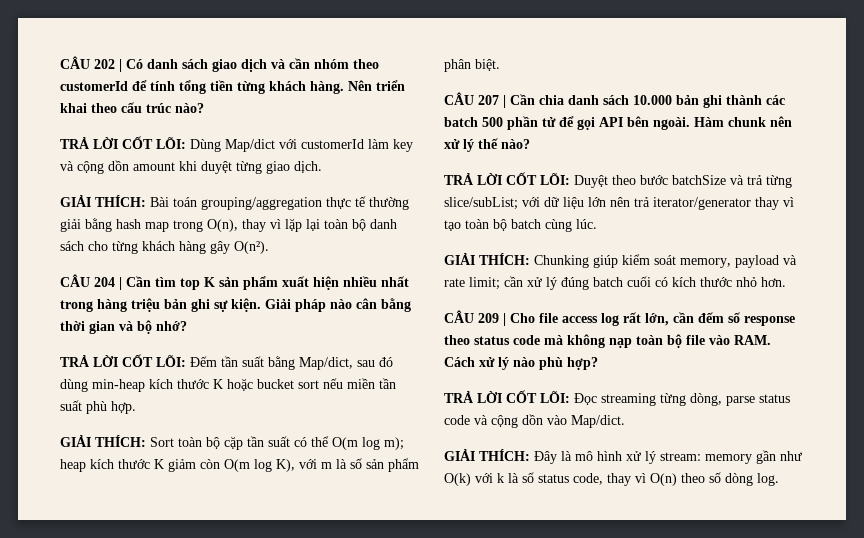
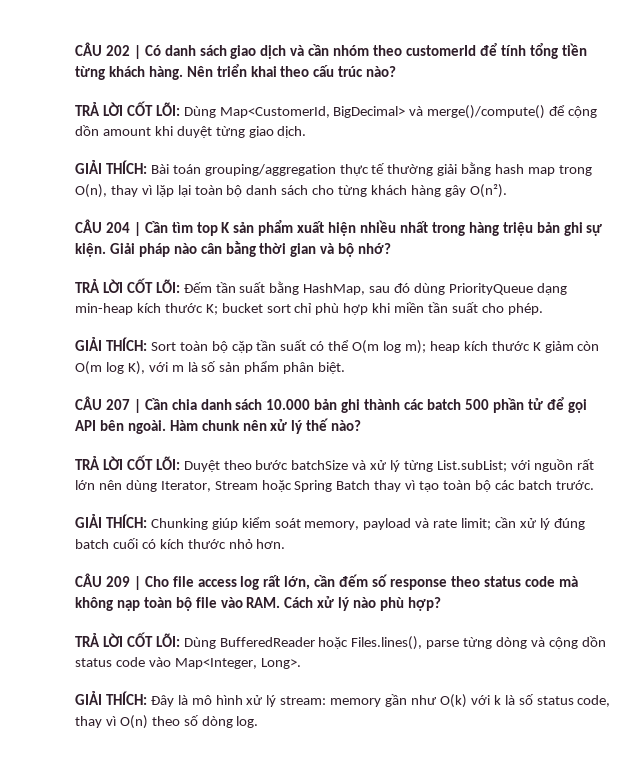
- TRẢ LỜI CỐT LÕI: Dùng Map/dict với customerId làm key và cộng dồn amount khi duyệt từng giao dịch.
+ TRẢ LỜI CỐT LÕI: Dùng Map<CustomerId, BigDecimal> và merge()/compute() để cộng dồn amount khi duyệt từng giao dịch.
- TRẢ LỜI CỐT LÕI: Đếm tần suất bằng Map/dict, sau đó dùng min-heap kích thước K hoặc bucket sort nếu miền tần suất phù hợp.
+ TRẢ LỜI CỐT LÕI: Đếm tần suất bằng HashMap, sau đó dùng PriorityQueue dạng min-heap kích thước K; bucket sort chỉ phù hợp khi miền tần suất cho phép.
- TRẢ LỜI CỐT LÕI: Duyệt theo bước batchSize và trả từng slice/subList; với dữ liệu lớn nên trả iterator/generator thay vì tạo toàn bộ batch cùng lúc.
+ TRẢ LỜI CỐT LÕI: Duyệt theo bước batchSize và xử lý từng List.subList; với nguồn rất lớn nên dùng Iterator, Stream hoặc Spring Batch thay vì tạo toàn bộ các batch trước.
- TRẢ LỜI CỐT LÕI: Đọc streaming từng dòng, parse status code và cộng dồn vào Map/dict.
+ TRẢ LỜI CỐT LÕI: Dùng BufferedReader hoặc Files.lines(), parse từng dòng và cộng dồn status code vào Map<Integer, Long>.

